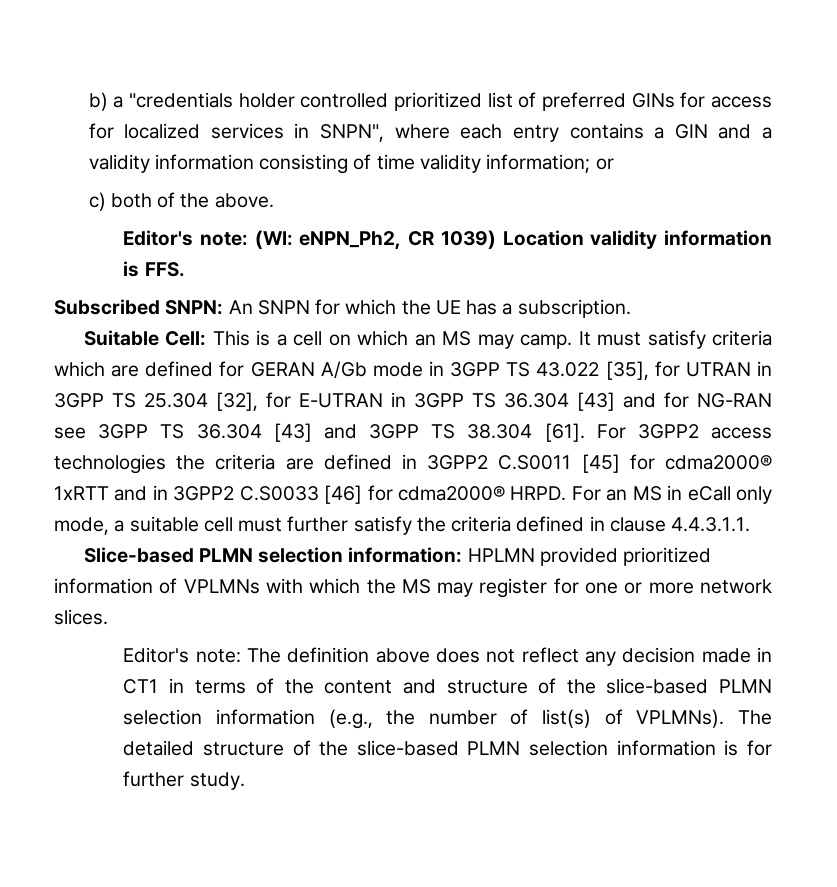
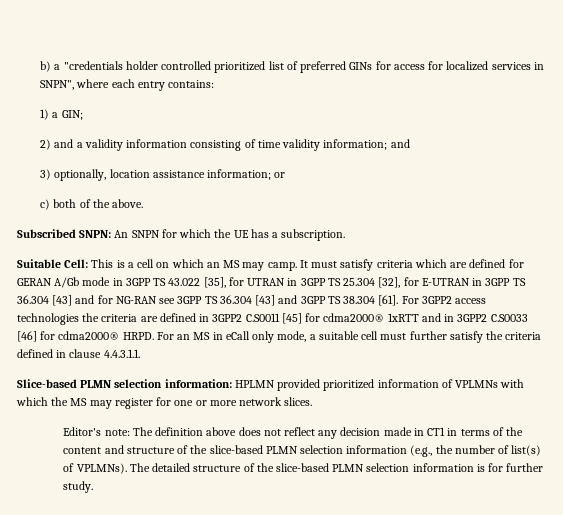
- b) a "credentials holder controlled prioritized list of preferred GINs for access for localized services in SNPN", where each entry contains a GIN and a validity information consisting of time validity information; or
+ b) a "credentials holder controlled prioritized list of preferred GINs for access for localized services in SNPN", where each entry contains:
+ 1) a GIN;
+ 2) and a validity information consisting of time validity information; and
+ 3) optionally, location assistance information; or
- Editor's note: (WI: eNPN_Ph2, CR 1039) Location validity information is FFS.

